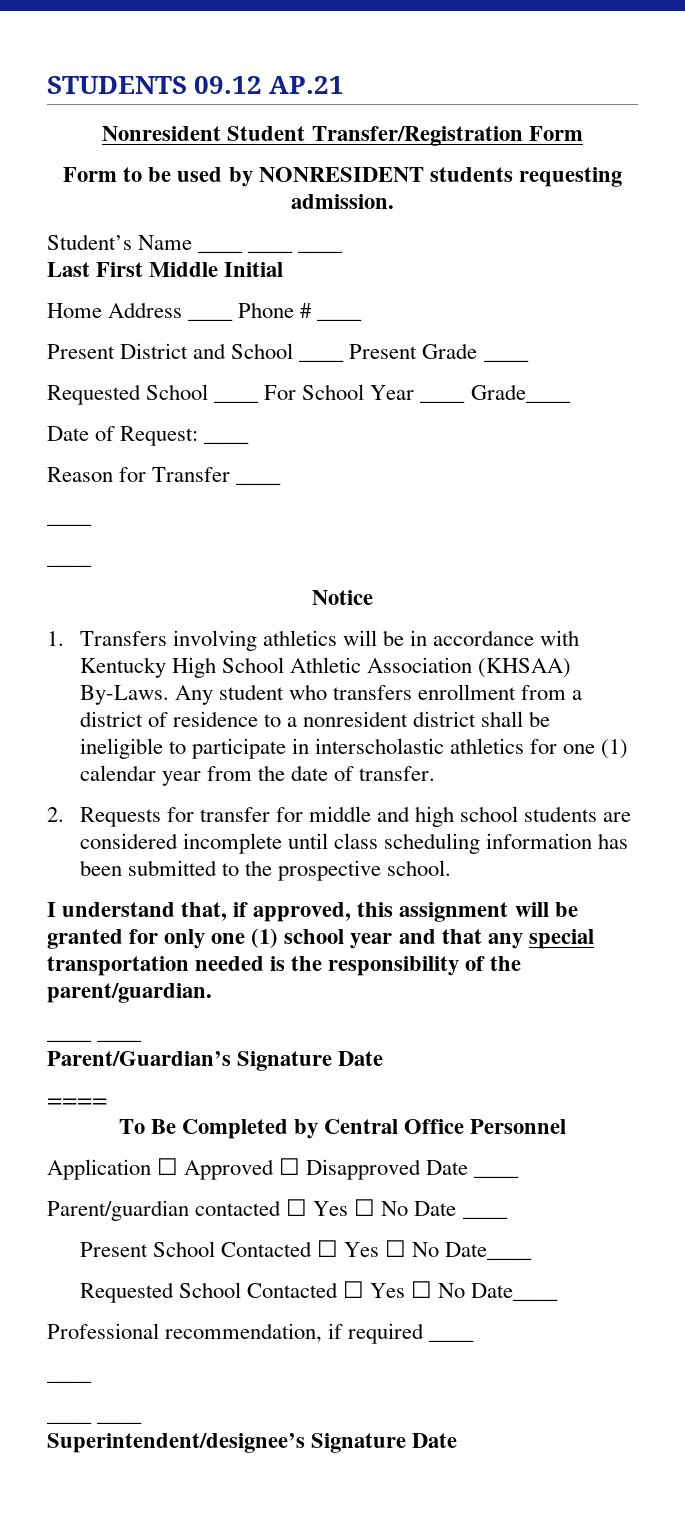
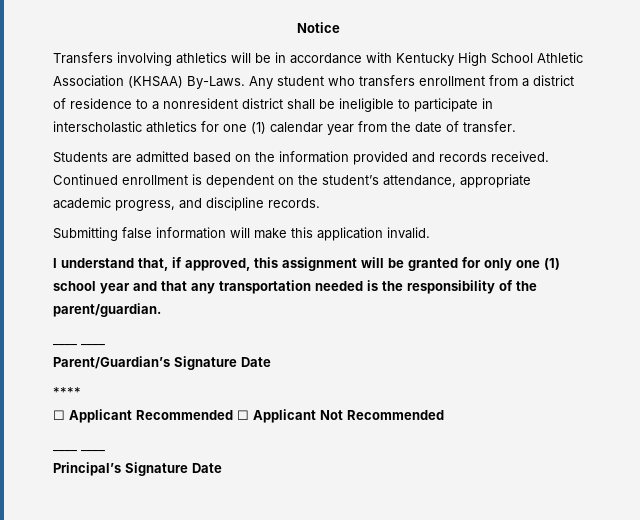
- STUDENTS 09.12 AP.21
- Nonresident Student Transfer/Registration Form
- Form to be used by NONRESIDENT students requesting admission.
- Student’s Name ____ ____ ____
- Last First Middle Initial
- Home Address ____ Phone # ____
- Present District and School ____ Present Grade ____
- Requested School ____ For School Year ____ Grade____
- Date of Request: ____
- Reason for Transfer ____
- ____
- ____
- 1. Transfers involving athletics will be in accordance with Kentucky High School Athletic Association (KHSAA) By-Laws.
+ Transfers involving athletics will be in accordance with Kentucky High School Athletic Association (KHSAA) By-Laws.
- 2. Requests for transfer for middle and high school students are considered incomplete until class scheduling information has been submitted to the prospective school.
+ Students are admitted based on the information provided and records received. Continued enrollment is dependent on the student’s attendance, appropriate academic progress, and discipline records.
+ Submitting false information will make this application invalid.
- I understand that, if approved, this assignment will be granted for only one (1) school year and that any special transportation needed is the responsibility of the parent/guardian.
+ I understand that, if approved, this assignment will be granted for only one (1) school year and that any transportation needed is the responsibility of the parent/guardian.
- ====
- To Be Completed by Central Office Personnel
- Application ☐ Approved ☐ Disapproved Date ____
- Parent/guardian contacted ☐ Yes ☐ No Date ____
- Present School Contacted ☐ Yes ☐ No Date____
- Requested School Contacted ☐ Yes ☐ No Date____
- Professional recommendation, if required ____
- ____
+ ****
+ ☐ Applicant Recommended ☐ Applicant Not Recommended
  ____ ____
- Superintendent/designee’s Signature Date
+ Principal’s Signature Date

